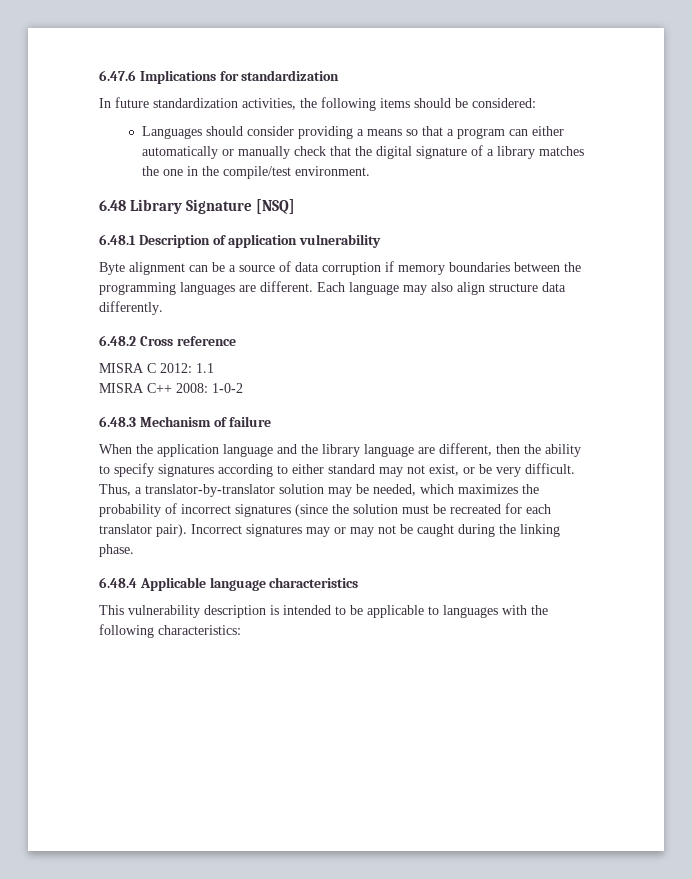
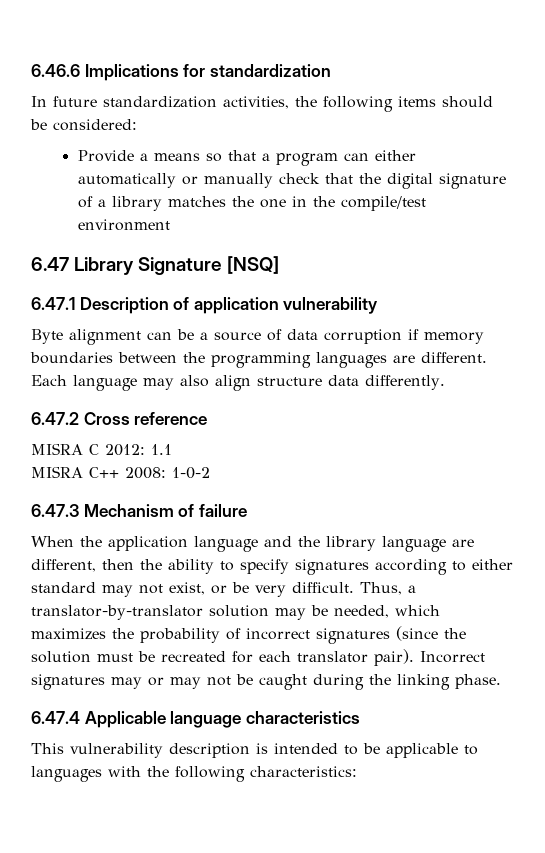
- 6.47.6 Implications for standardization
+ 6.46.6 Implications for standardization
- Languages should consider providing a means so that a program can either automatically or manually check that the digital signature of a library matches the one in the compile/test environment.
- 6.48 Library Signature [NSQ]
+ Provide a means so that a program can either automatically or manually check that the digital signature of a library matches the one in the compile/test environment
+ 6.47 Library Signature [NSQ]
- 6.48.1 Description of application vulnerability
+ 6.47.1 Description of application vulnerability
- 6.48.2 Cross reference
+ 6.47.2 Cross reference
- 6.48.3 Mechanism of failure
+ 6.47.3 Mechanism of failure
- 6.48.4 Applicable language characteristics
+ 6.47.4 Applicable language characteristics

